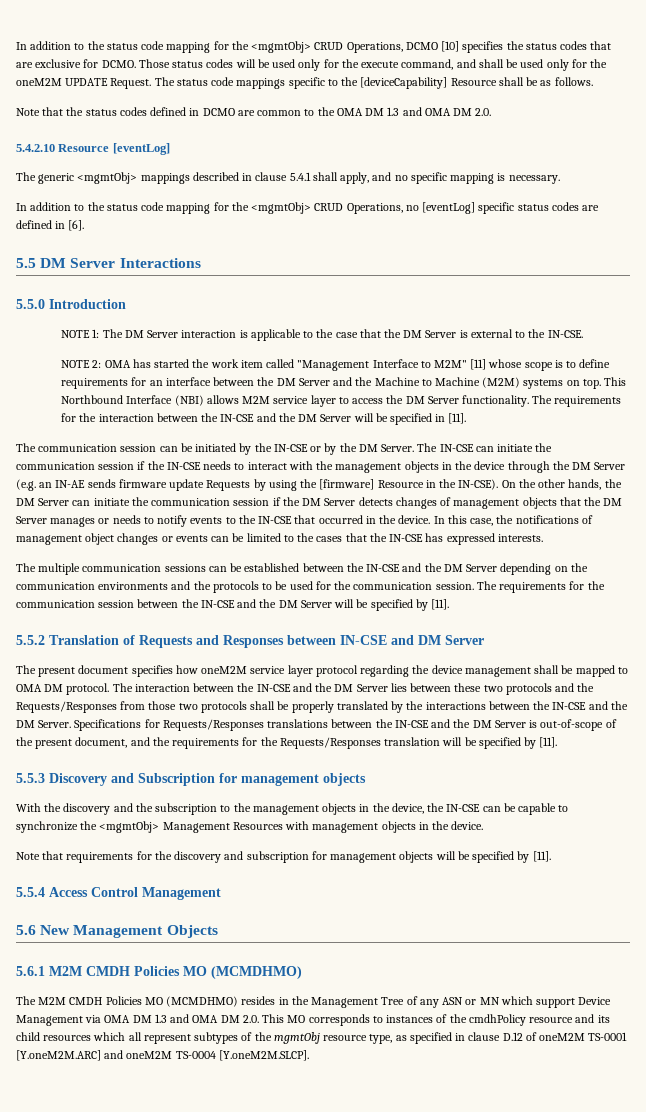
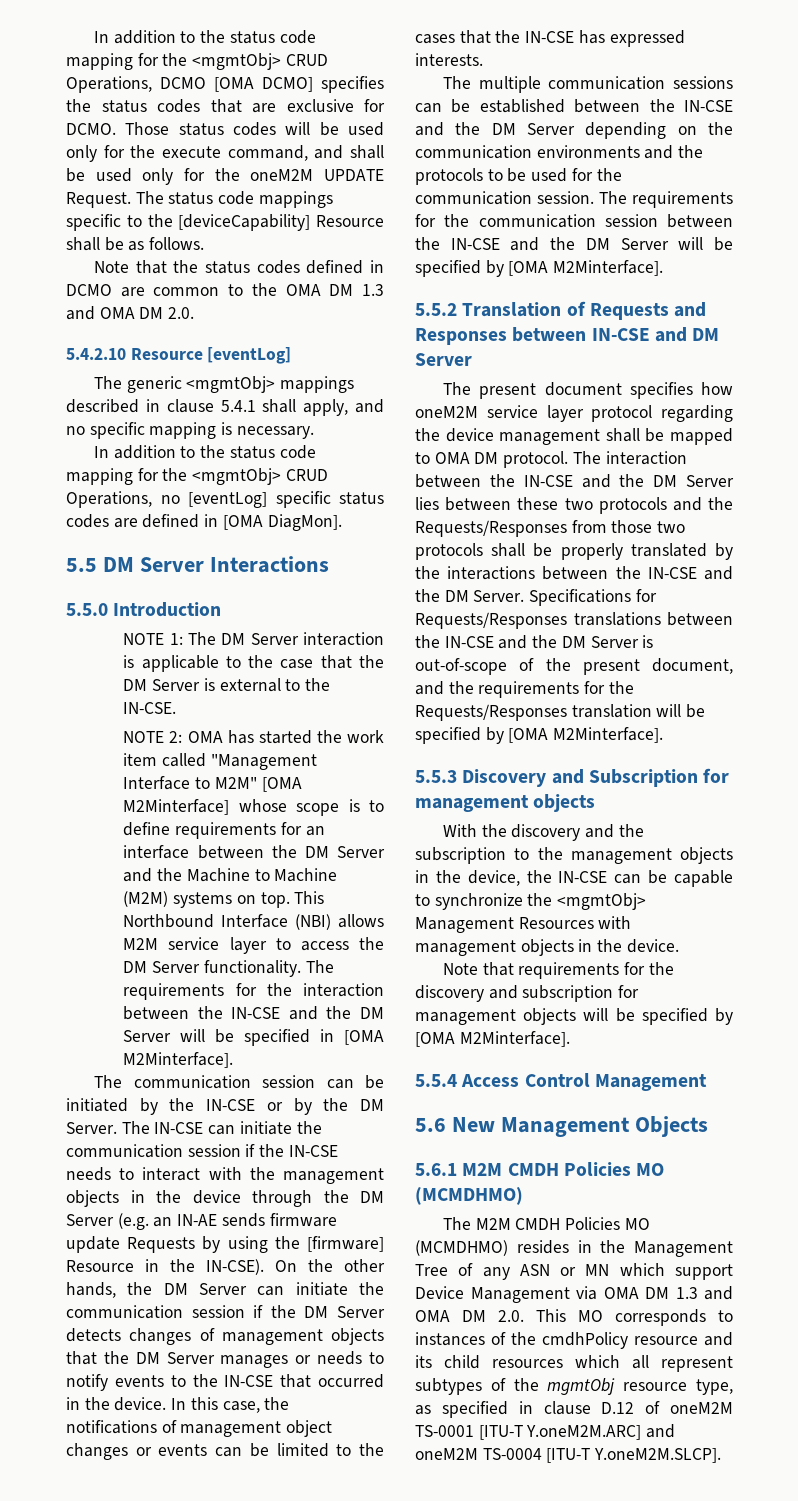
- In addition to the status code mapping for the <mgmtObj> CRUD Operations, DCMO [10] specifies the status codes that are exclusive for DCMO.
+ In addition to the status code mapping for the <mgmtObj> CRUD Operations, DCMO [OMA DCMO] specifies the status codes that are exclusive for DCMO.
- In addition to the status code mapping for the <mgmtObj> CRUD Operations, no [eventLog] specific status codes are defined in [6].
+ In addition to the status code mapping for the <mgmtObj> CRUD Operations, no [eventLog] specific status codes are defined in [OMA DiagMon].
- NOTE 2: OMA has started the work item called "Management Interface to M2M" [11] whose scope is to define requirements for an interface between the DM Server and the Machine to Machine (M2M) systems on top.
+ NOTE 2: OMA has started the work item called "Management Interface to M2M" [OMA M2Minterface] whose scope is to define requirements for an interface between the DM Server and the Machine to Machine (M2M) systems on top.
- The requirements for the interaction between the IN-CSE and the DM Server will be specified in [11].
+ The requirements for the interaction between the IN-CSE and the DM Server will be specified in [OMA M2Minterface].
- The requirements for the communication session between the IN-CSE and the DM Server will be specified by [11].
+ The requirements for the communication session between the IN-CSE and the DM Server will be specified by [OMA M2Minterface].
- Specifications for Requests/Responses translations between the IN-CSE and the DM Server is out-of-scope of the present document, and the requirements for the Requests/Responses translation will be specified by [11].
+ Specifications for Requests/Responses translations between the IN-CSE and the DM Server is out-of-scope of the present document, and the requirements for the Requests/Responses translation will be specified by [OMA M2Minterface].
- Note that requirements for the discovery and subscription for management objects will be specified by [11].
+ Note that requirements for the discovery and subscription for management objects will be specified by [OMA M2Minterface].
- The M2M CMDH Policies MO (MCMDHMO) resides in the Management Tree of any ASN or MN which support Device Management via OMA DM 1.3 and OMA DM 2.0. This MO corresponds to instances of the cmdhPolicy resource and its child resources which all represent subtypes of the mgmtObj resource type, as specified in clause D.12 of oneM2M TS-0001 [Y.oneM2M.ARC] and oneM2M TS-0004 [Y.oneM2M.SLCP].
+ The M2M CMDH Policies MO (MCMDHMO) resides in the Management Tree of any ASN or MN which support Device Management via OMA DM 1.3 and OMA DM 2.0. This MO corresponds to instances of the cmdhPolicy resource and its child resources which all represent subtypes of the mgmtObj resource type, as specified in clause D.12 of oneM2M TS-0001 [ITU-T Y.oneM2M.ARC] and oneM2M TS-0004 [ITU-T Y.oneM2M.SLCP].

